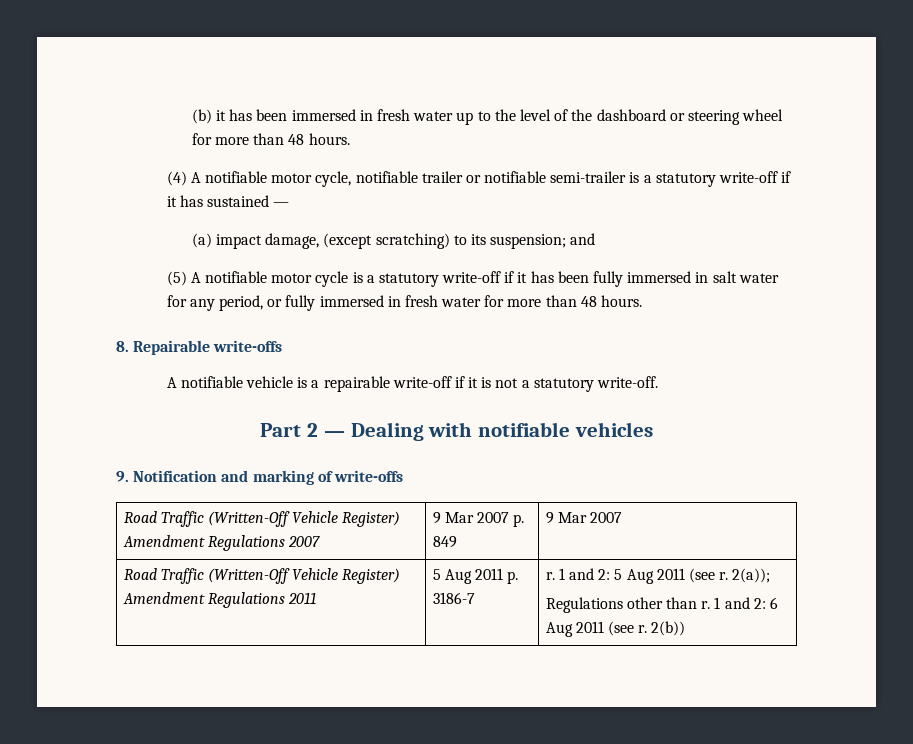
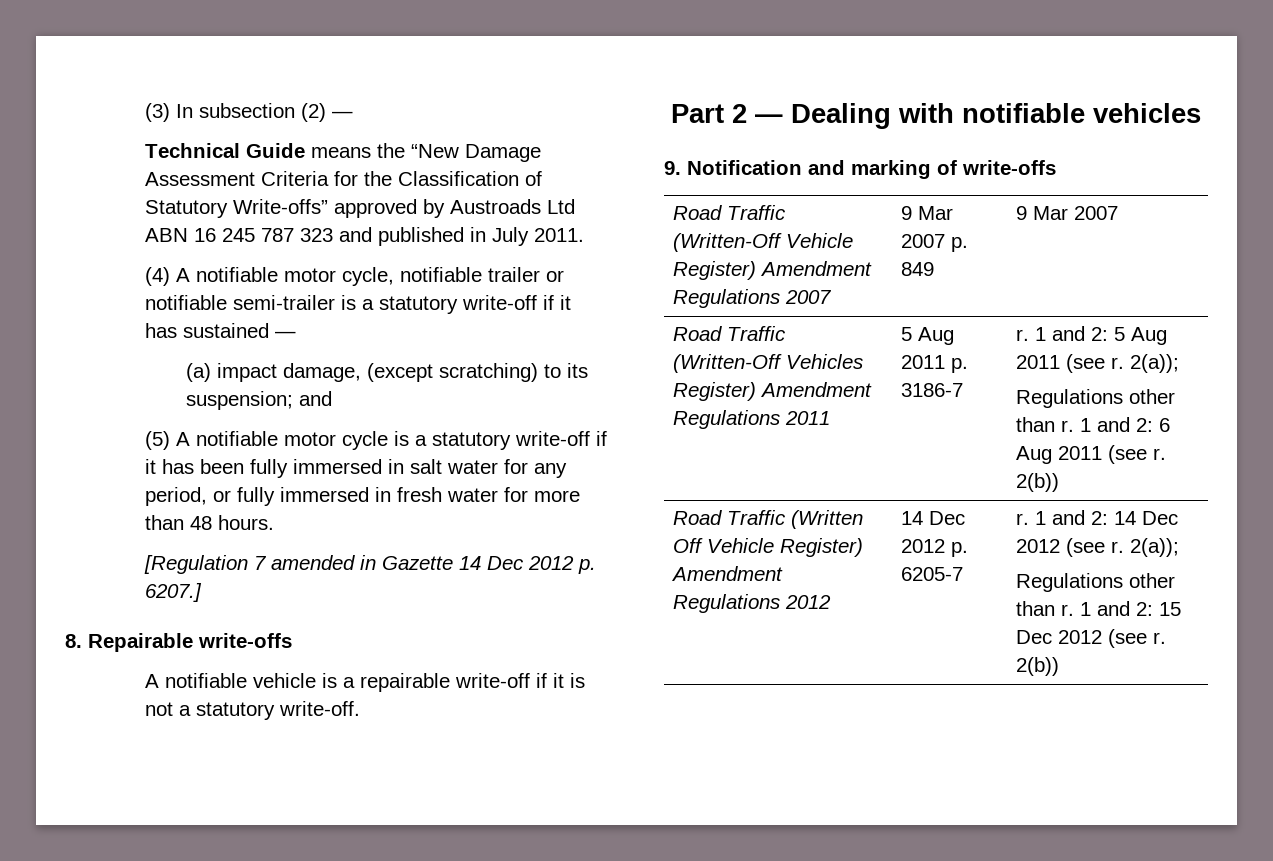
- (b) it has been immersed in fresh water up to the level of the dashboard or steering wheel for more than 48 hours.
+ (3) In subsection (2) —
+ Technical Guide means the “New Damage Assessment Criteria for the Classification of Statutory Write-offs” approved by Austroads Ltd ABN 16 245 787 323 and published in July 2011.
+ [Regulation 7 amended in Gazette 14 Dec 2012 p. 6207.]
- Road Traffic (Written-Off Vehicle Register) Amendment Regulations 2011 | 5 Aug 2011 p. 3186-7 | r. 1 and 2: 5 Aug 2011 (see r. 2(a));
+ Road Traffic (Written-Off Vehicles Register) Amendment Regulations 2011 | 5 Aug 2011 p. 3186-7 | r. 1 and 2: 5 Aug 2011 (see r. 2(a));
+ Road Traffic (Written Off Vehicle Register) Amendment Regulations 2012 | 14 Dec 2012 p. 6205-7 | r. 1 and 2: 14 Dec 2012 (see r. 2(a));
+ Regulations other than r. 1 and 2: 15 Dec 2012 (see r. 2(b))

